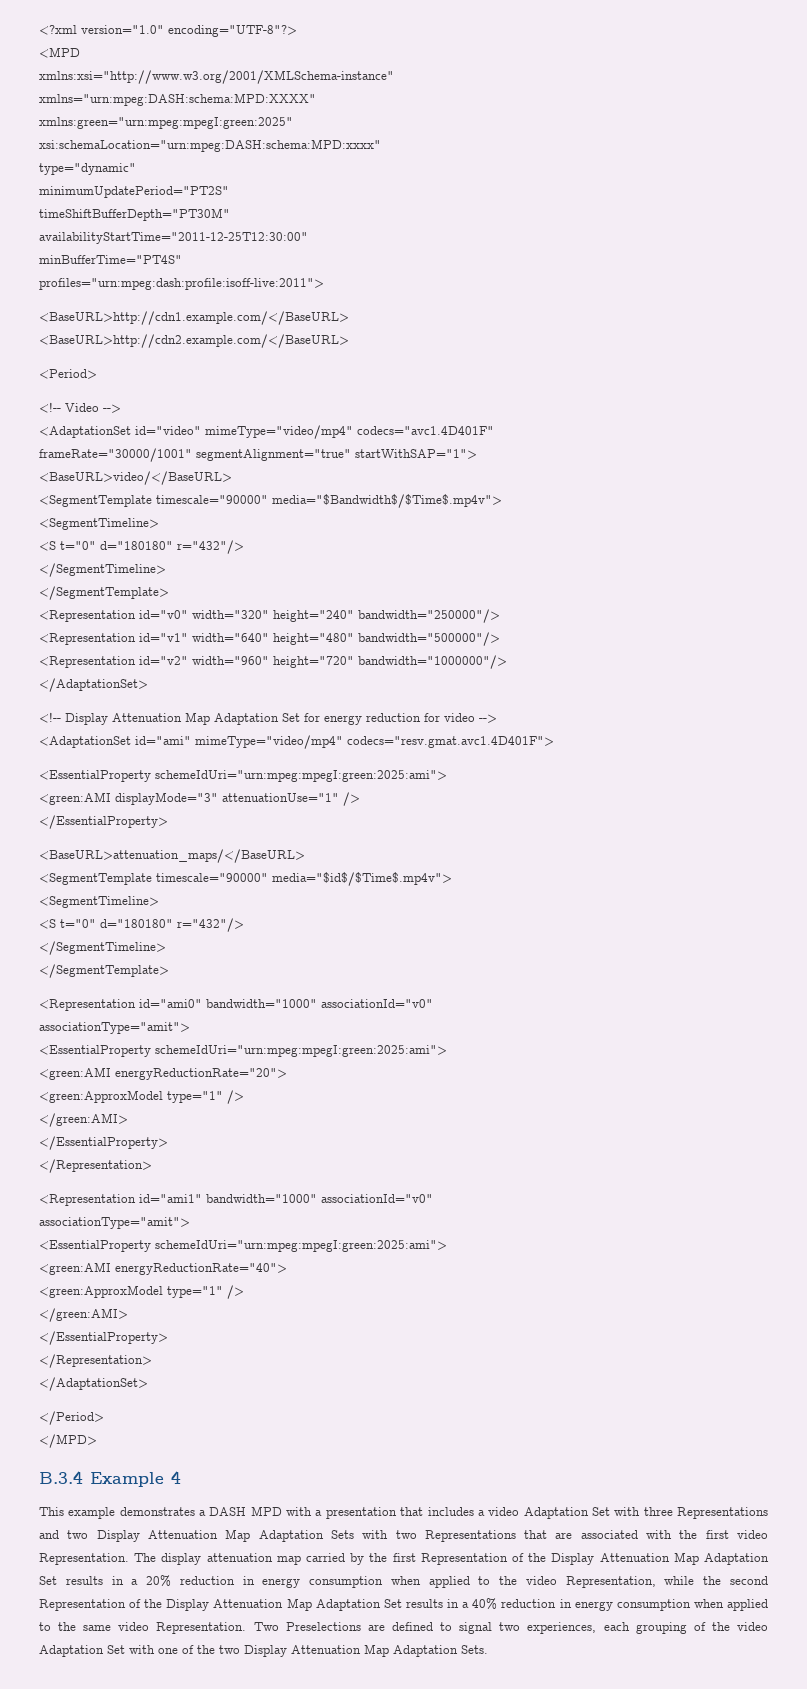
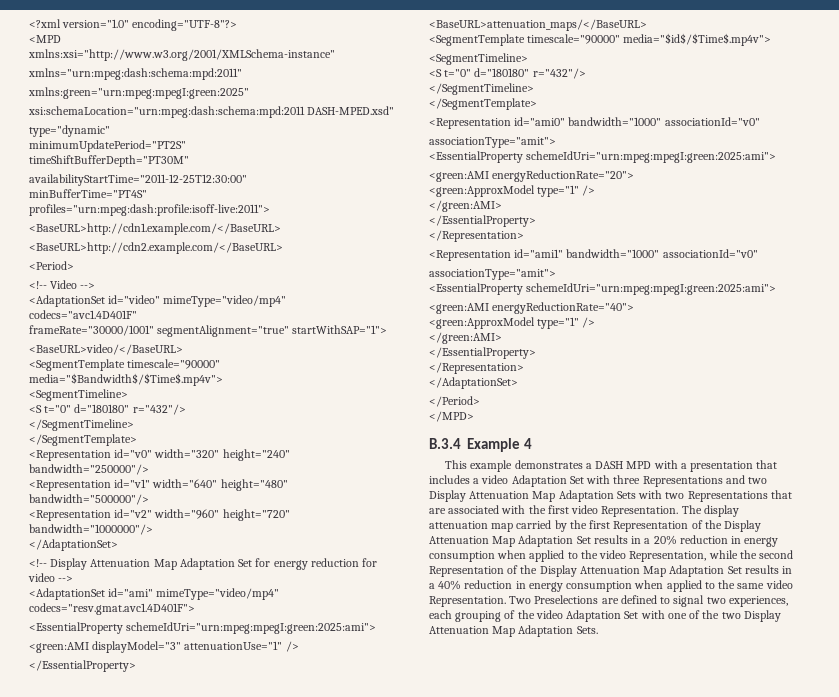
- xmlns="urn:mpeg:DASH:schema:MPD:XXXX"
+ xmlns="urn:mpeg:dash:schema:mpd:2011"
- xsi:schemaLocation="urn:mpeg:DASH:schema:MPD:xxxx"
+ xsi:schemaLocation="urn:mpeg:dash:schema:mpd:2011 DASH-MPED.xsd"
- <green:AMI displayMode="3" attenuationUse="1" />
+ <green:AMI displayModel="3" attenuationUse="1" />

